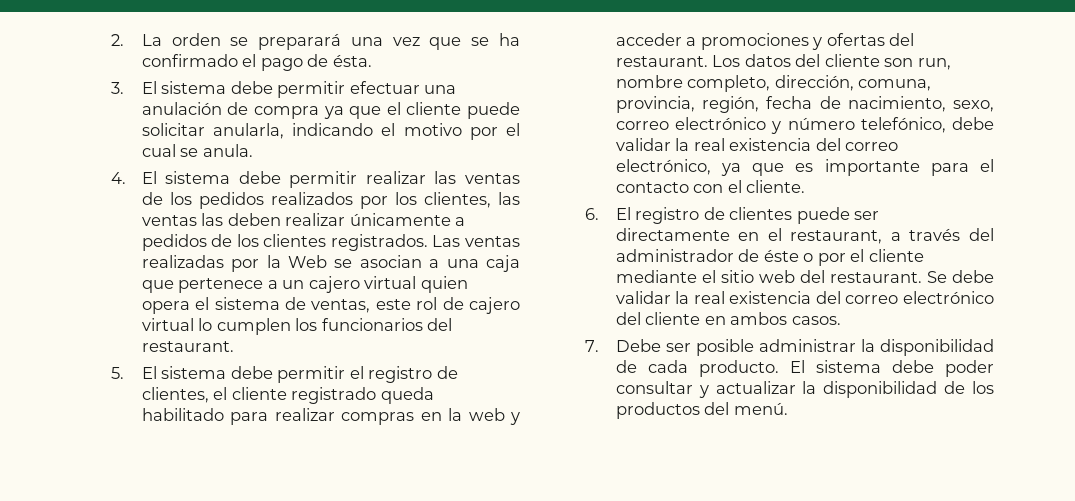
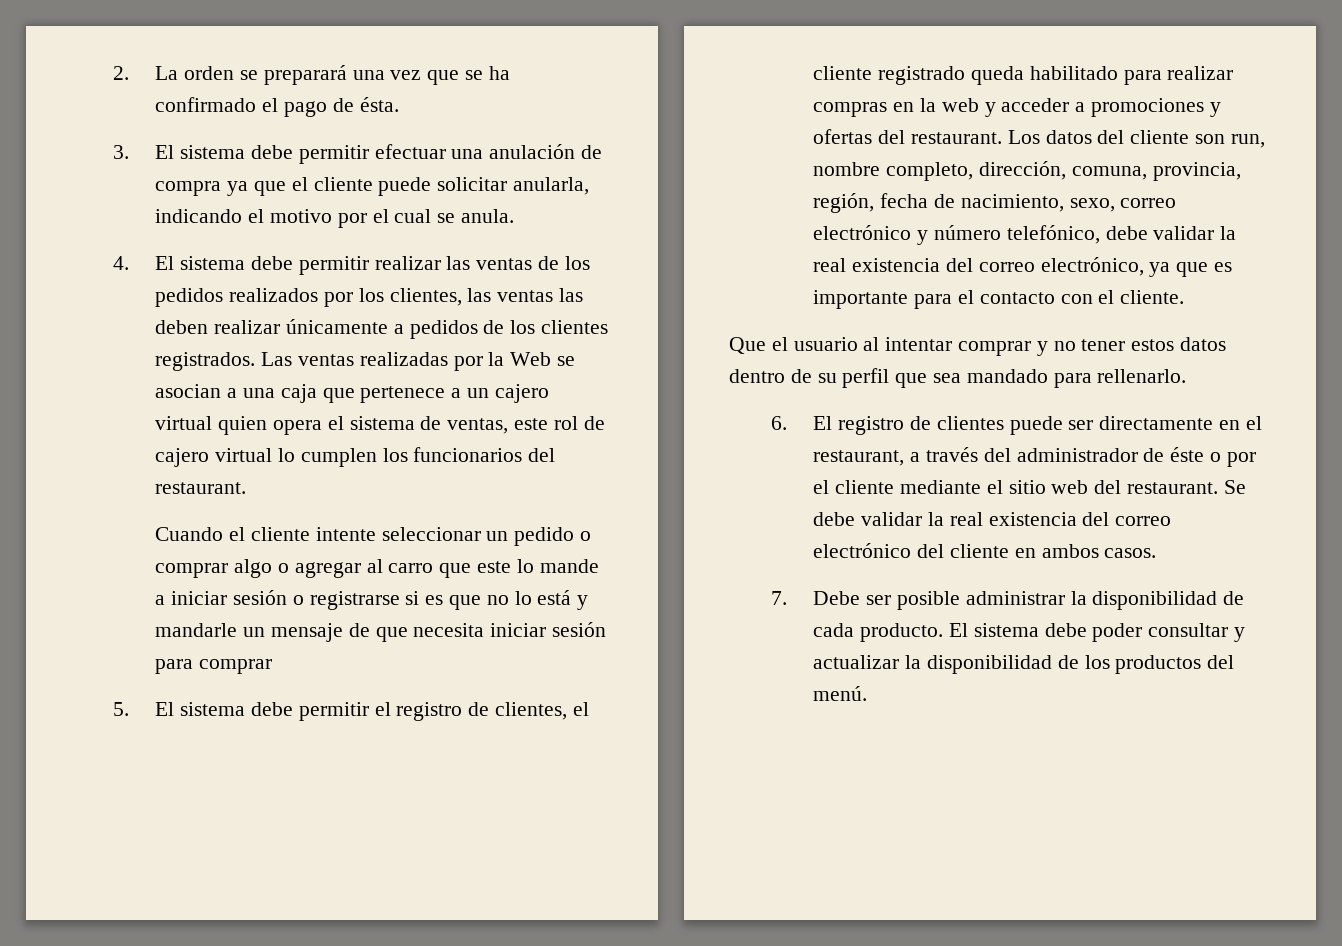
+ Cuando el cliente intente seleccionar un pedido o comprar algo o agregar al carro que este lo mande a iniciar sesión o registrarse si es que no lo está y mandarle un mensaje de que necesita iniciar sesión para comprar
+ Que el usuario al intentar comprar y no tener estos datos dentro de su perfil que sea mandado para rellenarlo.

